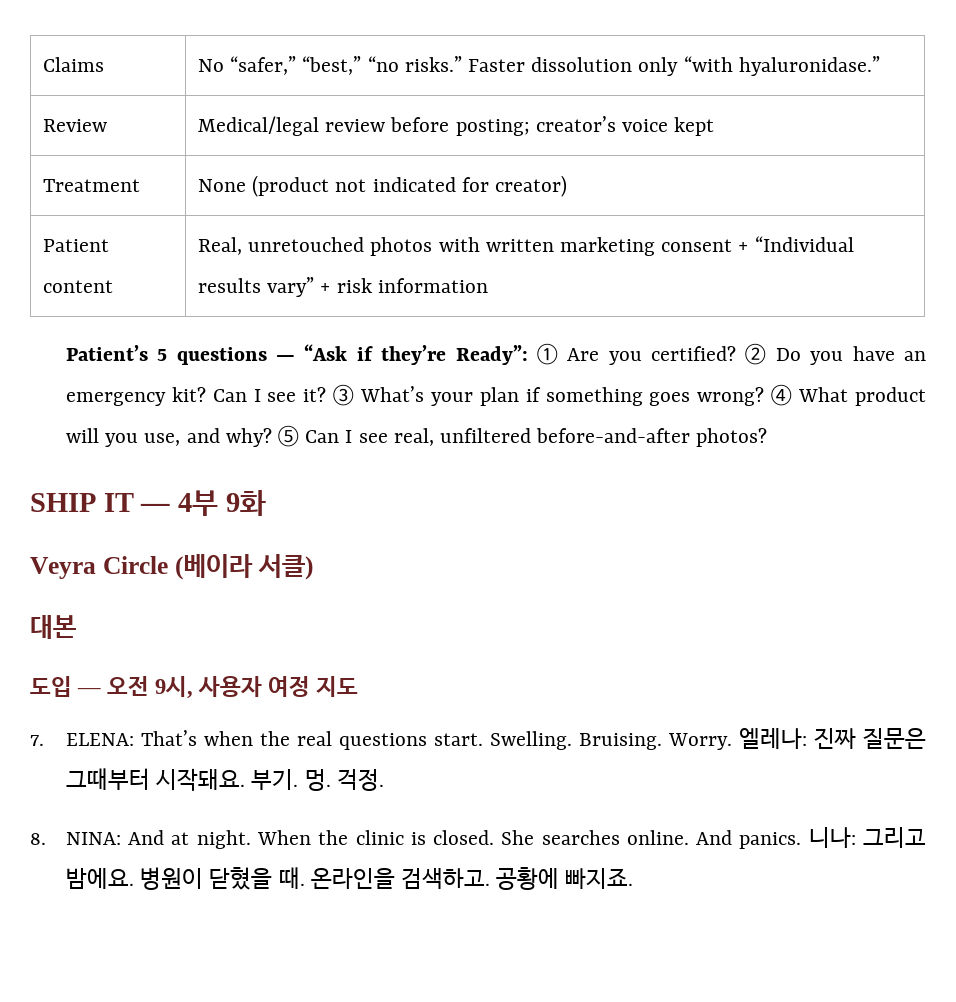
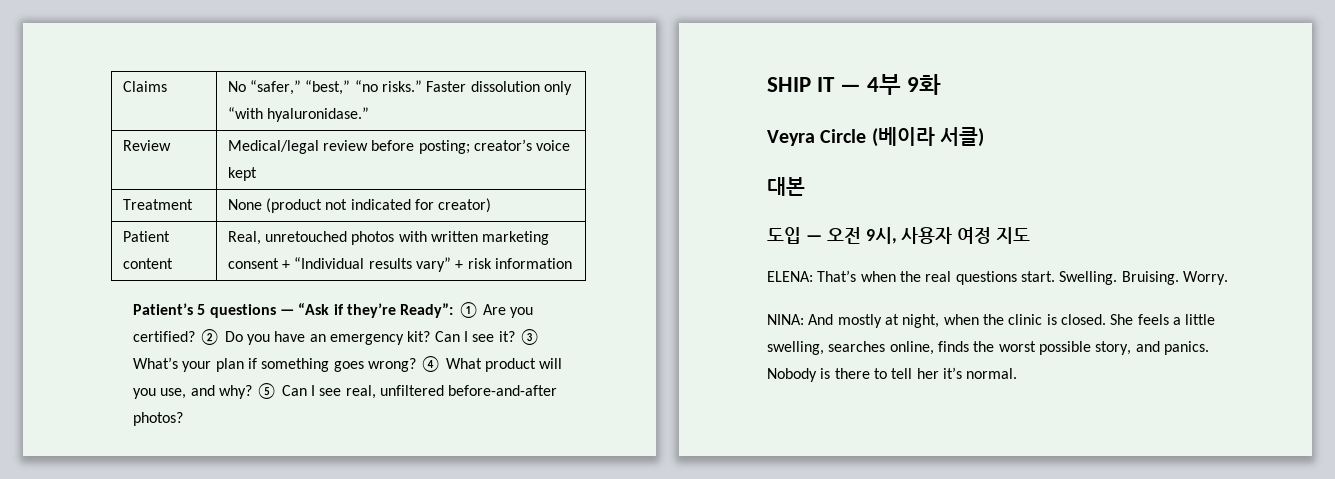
- 7. ELENA: That’s when the real questions start.
+ ELENA: That’s when the real questions start.
- Worry. 엘레나: 진짜 질문은 그때부터 시작돼요. 부기. 멍. 걱정.
- 8. NINA: And at night. When the clinic is closed.
+ Worry.
+ NINA: And mostly at night, when the clinic is closed.
- She searches online. And panics. 니나: 그리고 밤에요. 병원이 닫혔을 때. 온라인을 검색하고. 공황에 빠지죠.
+ She feels a little swelling, searches online, finds the worst possible story, and panics. Nobody is there to tell her it’s normal.

